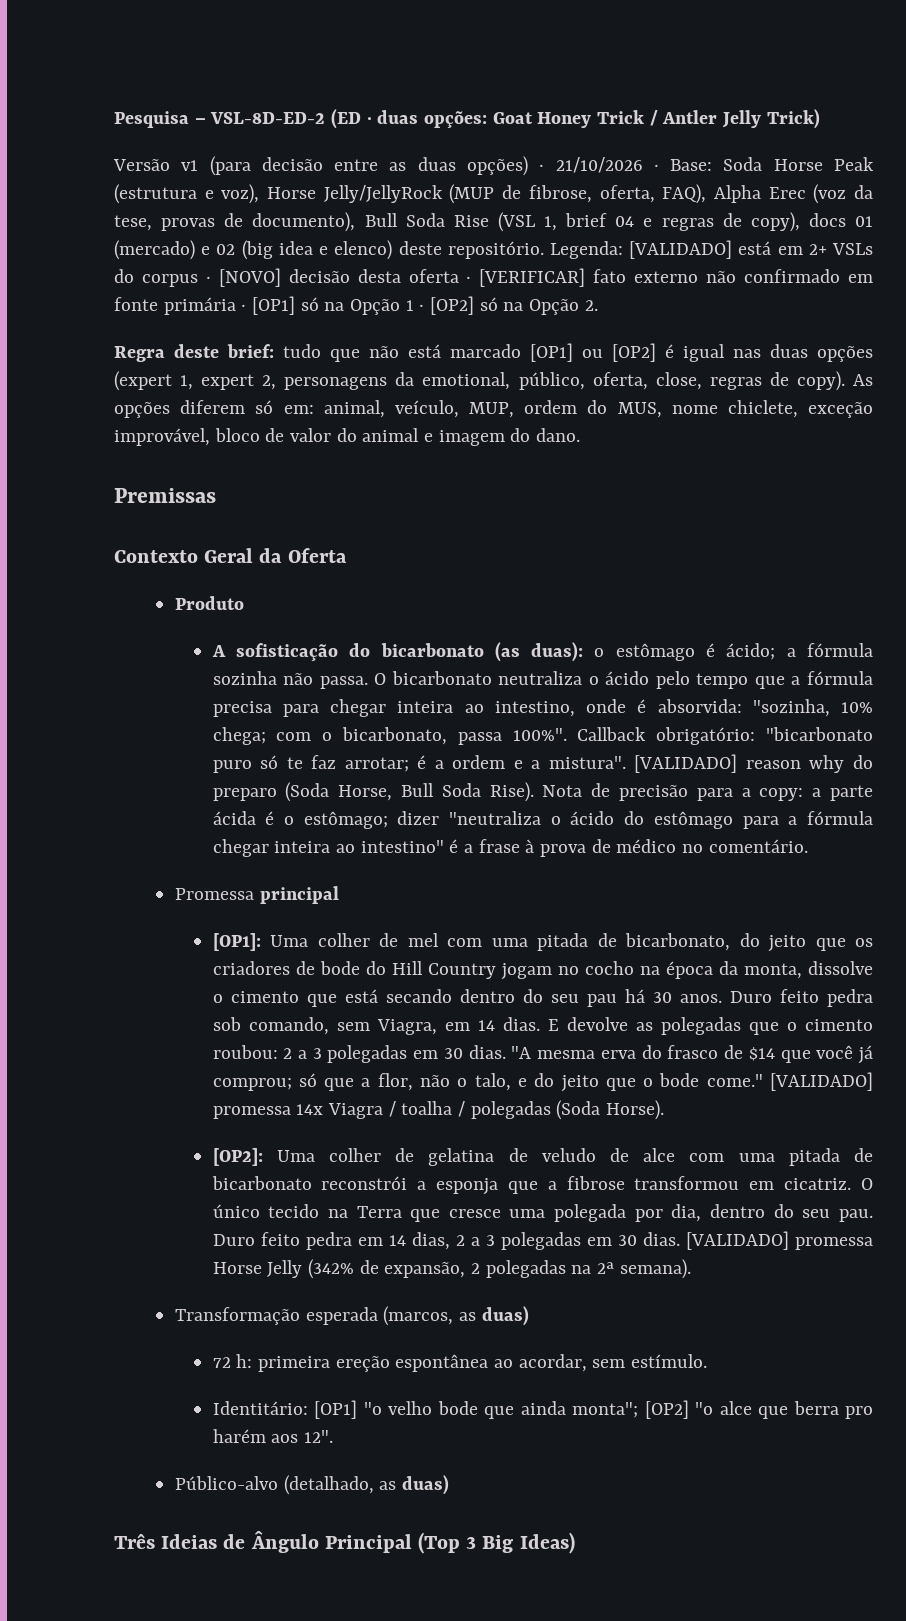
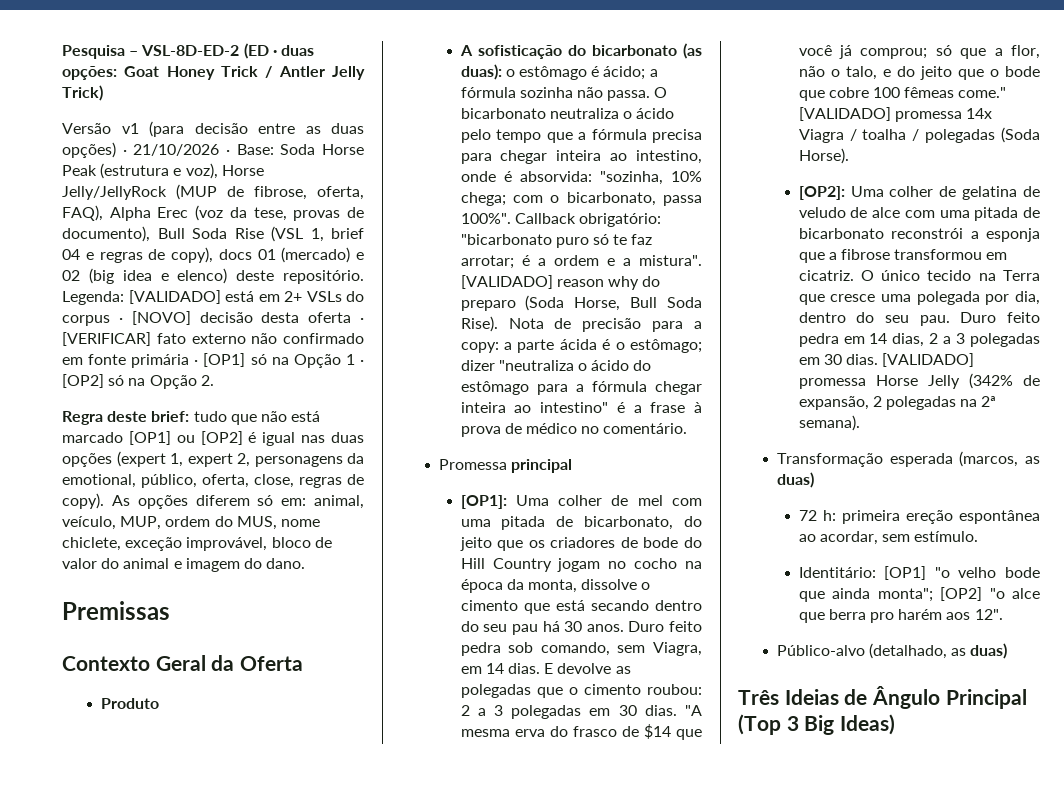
- "A mesma erva do frasco de $14 que você já comprou; só que a flor, não o talo, e do jeito que o bode come."
+ "A mesma erva do frasco de $14 que você já comprou; só que a flor, não o talo, e do jeito que o bode que cobre 100 fêmeas come."

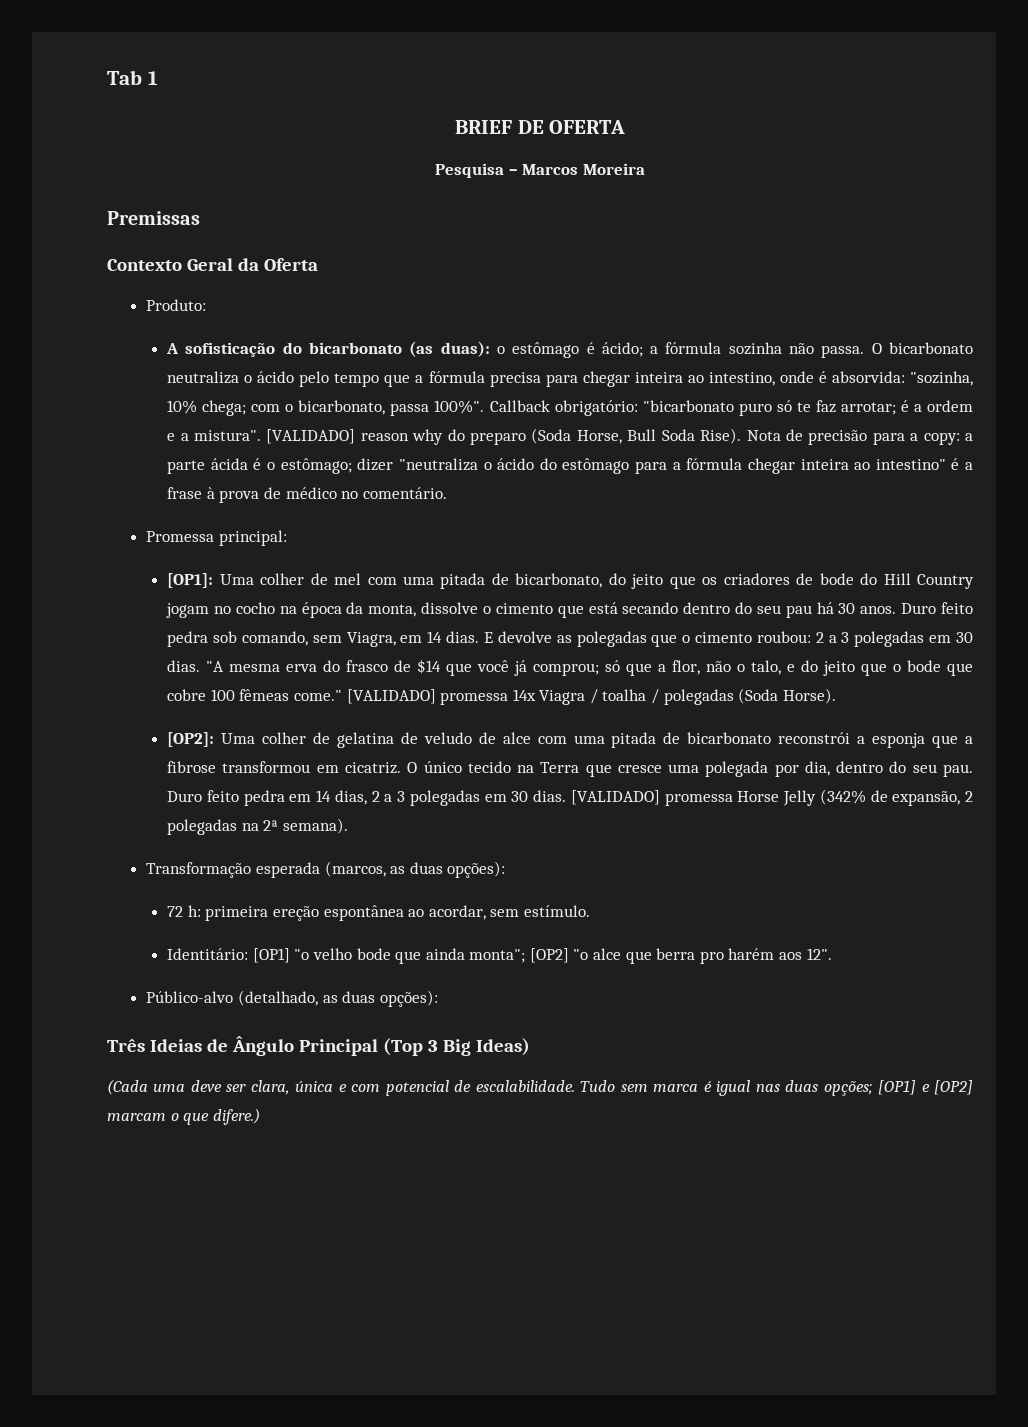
- Pesquisa – VSL-8D-ED-2 (ED · duas opções: Goat Honey Trick / Antler Jelly Trick)
- Versão v1 (para decisão entre as duas opções) · 21/10/2026 · Base: Soda Horse Peak (estrutura e voz), Horse Jelly/JellyRock (MUP de fibrose, oferta, FAQ), Alpha Erec (voz da tese, provas de documento), Bull Soda Rise (VSL 1, brief 04 e regras de copy), docs 01 (mercado) e 02 (big idea e elenco) deste repositório. Legenda: [VALIDADO] está em 2+ VSLs do corpus · [NOVO] decisão desta oferta · [VERIFICAR] fato externo não confirmado em fonte primária · [OP1] só na Opção 1 · [OP2] só na Opção 2.
- Regra deste brief: tudo que não está marcado [OP1] ou [OP2] é igual nas duas opções (expert 1, expert 2, personagens da emotional, público, oferta, close, regras de copy). As opções diferem só em: animal, veículo, MUP, ordem do MUS, nome chiclete, exceção improvável, bloco de valor do animal e imagem do dano.
+ Tab 1
+ BRIEF DE OFERTA
+ Pesquisa – Marcos Moreira
- Produto
+ Produto:
- Promessa principal
+ Promessa principal:
- Transformação esperada (marcos, as duas)
+ Transformação esperada (marcos, as duas opções):
- Público-alvo (detalhado, as duas)
+ Público-alvo (detalhado, as duas opções):
+ (Cada uma deve ser clara, única e com potencial de escalabilidade. Tudo sem marca é igual nas duas opções; [OP1] e [OP2] marcam o que difere.)

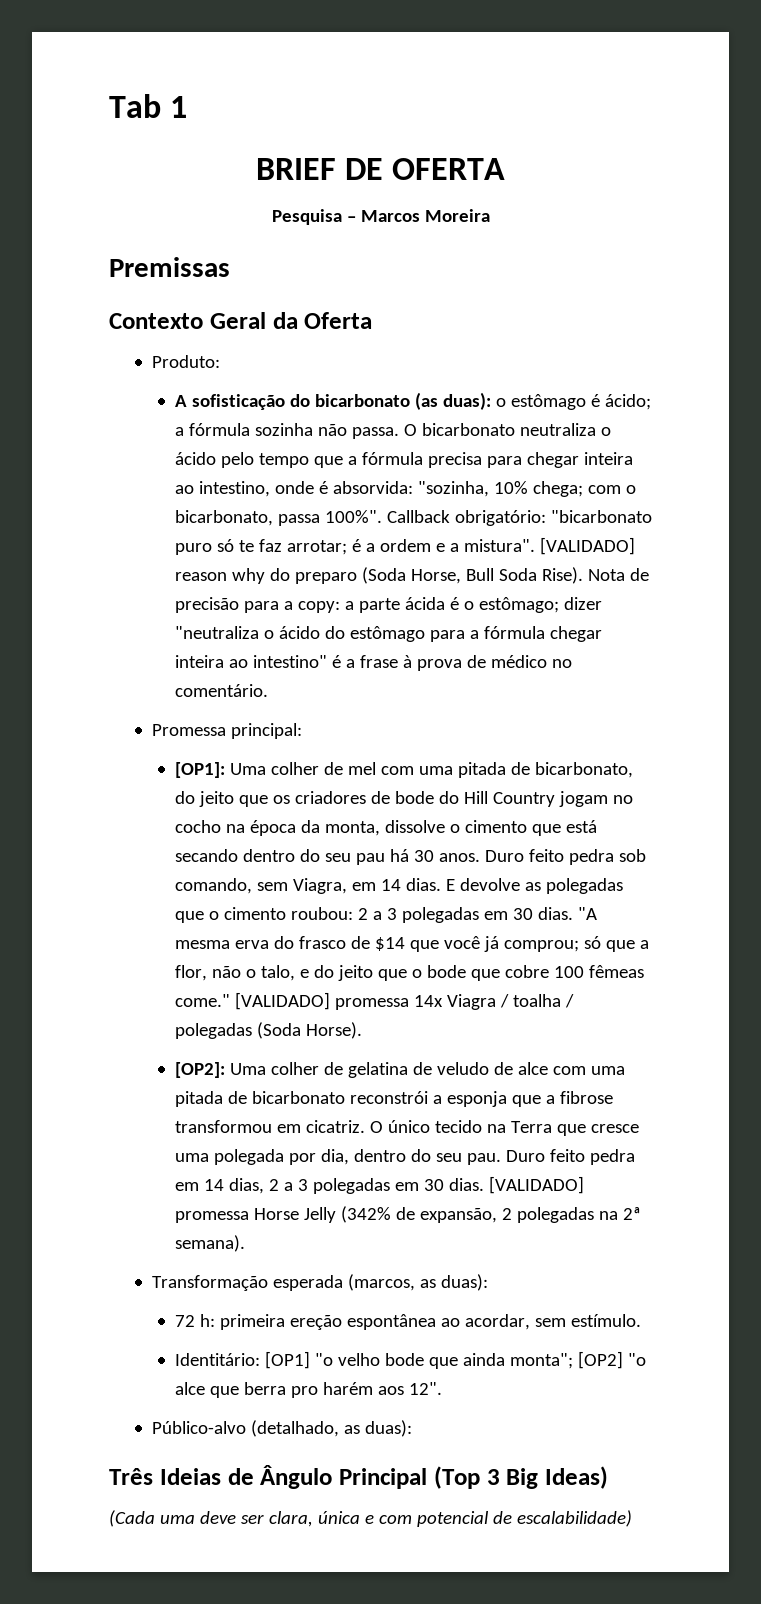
- Transformação esperada (marcos, as duas opções):
+ Transformação esperada (marcos, as duas):
- Público-alvo (detalhado, as duas opções):
+ Público-alvo (detalhado, as duas):
- (Cada uma deve ser clara, única e com potencial de escalabilidade. Tudo sem marca é igual nas duas opções; [OP1] e [OP2] marcam o que difere.)
+ (Cada uma deve ser clara, única e com potencial de escalabilidade)

